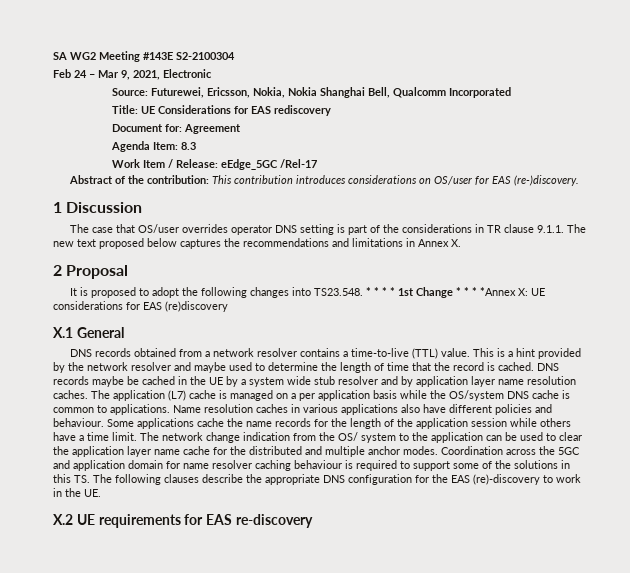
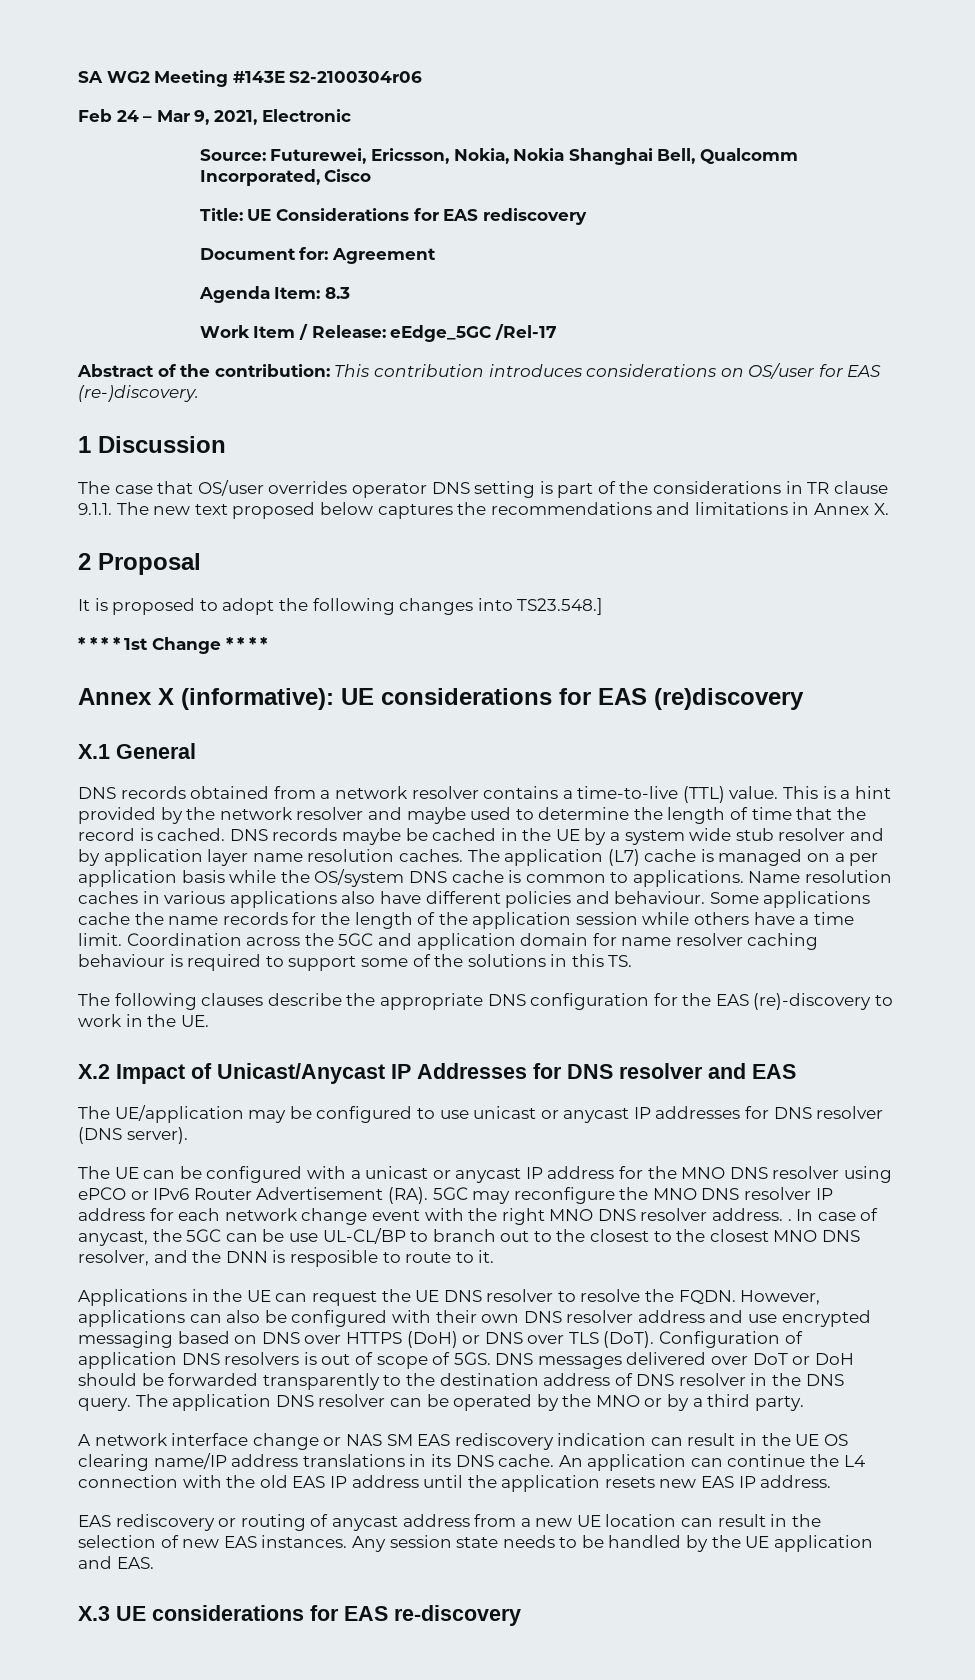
- SA WG2 Meeting #143E S2-2100304
+ SA WG2 Meeting #143E S2-2100304r06
- Source: Futurewei, Ericsson, Nokia, Nokia Shanghai Bell, Qualcomm Incorporated
+ Source: Futurewei, Ericsson, Nokia, Nokia Shanghai Bell, Qualcomm Incorporated, Cisco
- It is proposed to adopt the following changes into TS23.548. * * * * 1st Change * * * *Annex X: UE considerations for EAS (re)discovery
+ It is proposed to adopt the following changes into TS23.548.]
+ * * * * 1st Change * * * *
+ Annex X (informative): UE considerations for EAS (re)discovery
- The network change indication from the OS/ system to the application can be used to clear the application layer name cache for the distributed and multiple anchor modes.
- Coordination across the 5GC and application domain for name resolver caching behaviour is required to support some of the solutions in this TS. The following clauses describe the appropriate DNS configuration for the EAS (re)-discovery to work in the UE.
+ Coordination across the 5GC and application domain for name resolver caching behaviour is required to support some of the solutions in this TS.
+ The following clauses describe the appropriate DNS configuration for the EAS (re)-discovery to work in the UE.
- X.2 UE requirements for EAS re-discovery
+ X.2 Impact of Unicast/Anycast IP Addresses for DNS resolver and EAS
+ The UE/application may be configured to use unicast or anycast IP addresses for DNS resolver (DNS server).
+ The UE can be configured with a unicast or anycast IP address for the MNO DNS resolver using ePCO or IPv6 Router Advertisement (RA). 5GC may reconfigure the MNO DNS resolver IP address for each network change event with the right MNO DNS resolver address. . In case of anycast, the 5GC can be use UL-CL/BP to branch out to the closest to the closest MNO DNS resolver, and the DNN is resposible to route to it.
+ Applications in the UE can request the UE DNS resolver to resolve the FQDN. However, applications can also be configured with their own DNS resolver address and use encrypted messaging based on DNS over HTTPS (DoH) or DNS over TLS (DoT). Configuration of application DNS resolvers is out of scope of 5GS. DNS messages delivered over DoT or DoH should be forwarded transparently to the destination address of DNS resolver in the DNS query. The application DNS resolver can be operated by the MNO or by a third party.
+ A network interface change or NAS SM EAS rediscovery indication can result in the UE OS clearing name/IP address translations in its DNS cache. An application can continue the L4 connection with the old EAS IP address until the application resets new EAS IP address.
+ EAS rediscovery or routing of anycast address from a new UE location can result in the selection of new EAS instances. Any session state needs to be handled by the UE application and EAS.
+ X.3 UE considerations for EAS re-discovery

